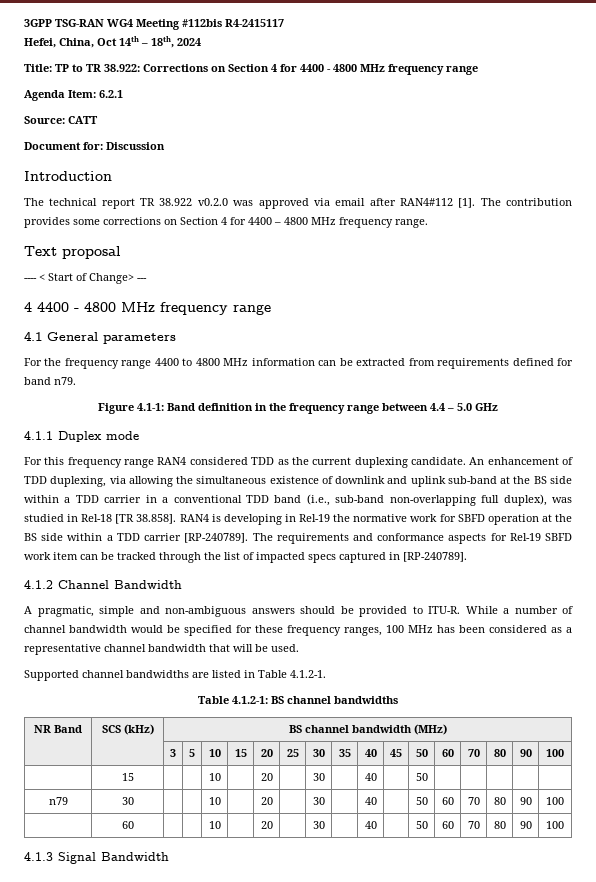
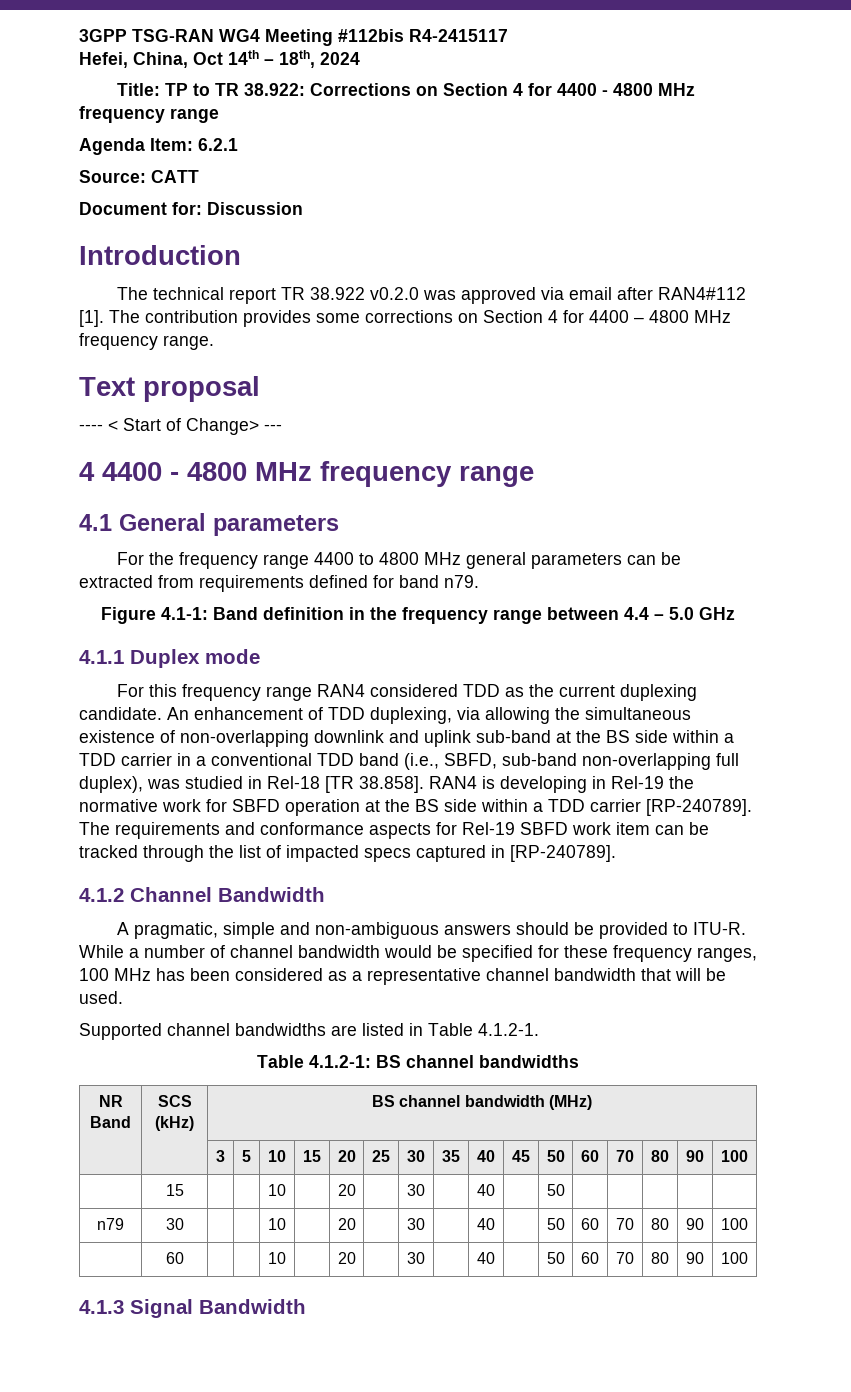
- For the frequency range 4400 to 4800 MHz information can be extracted from requirements defined for band n79.
+ For the frequency range 4400 to 4800 MHz general parameters can be extracted from requirements defined for band n79.
- An enhancement of TDD duplexing, via allowing the simultaneous existence of downlink and uplink sub-band at the BS side within a TDD carrier in a conventional TDD band (i.e., sub-band non-overlapping full duplex), was studied in Rel-18 [TR 38.858]. RAN4 is developing in Rel-19 the normative work for SBFD operation at the BS side within a TDD carrier [RP-240789].
+ An enhancement of TDD duplexing, via allowing the simultaneous existence of non-overlapping downlink and uplink sub-band at the BS side within a TDD carrier in a conventional TDD band (i.e., SBFD, sub-band non-overlapping full duplex), was studied in Rel-18 [TR 38.858]. RAN4 is developing in Rel-19 the normative work for SBFD operation at the BS side within a TDD carrier [RP-240789].

